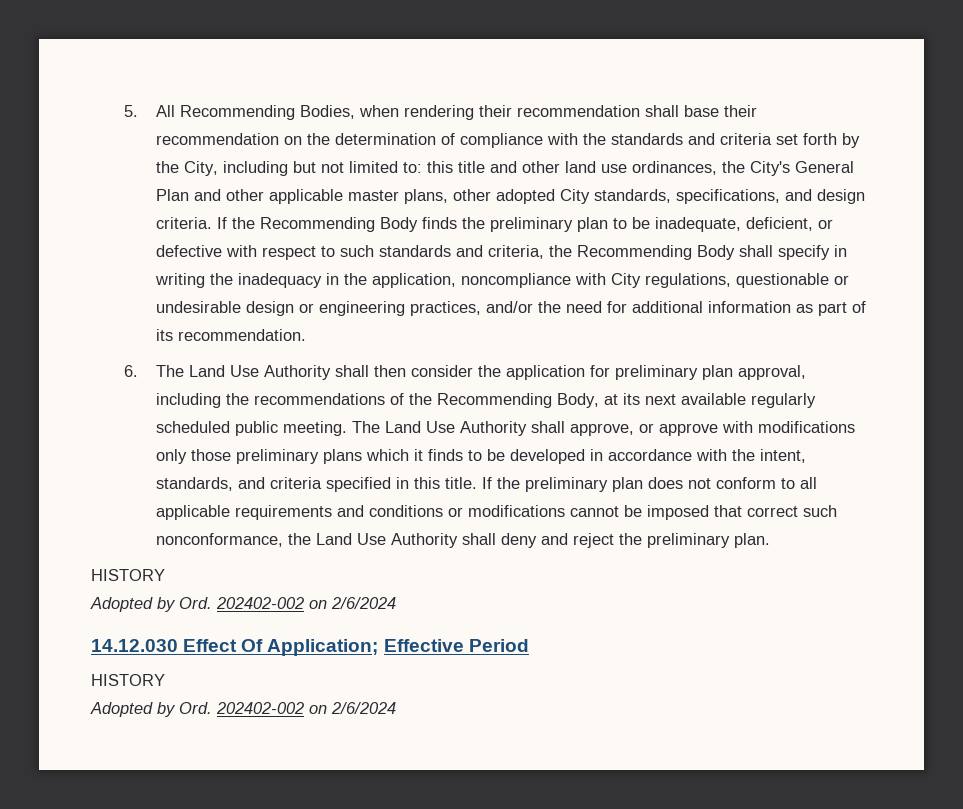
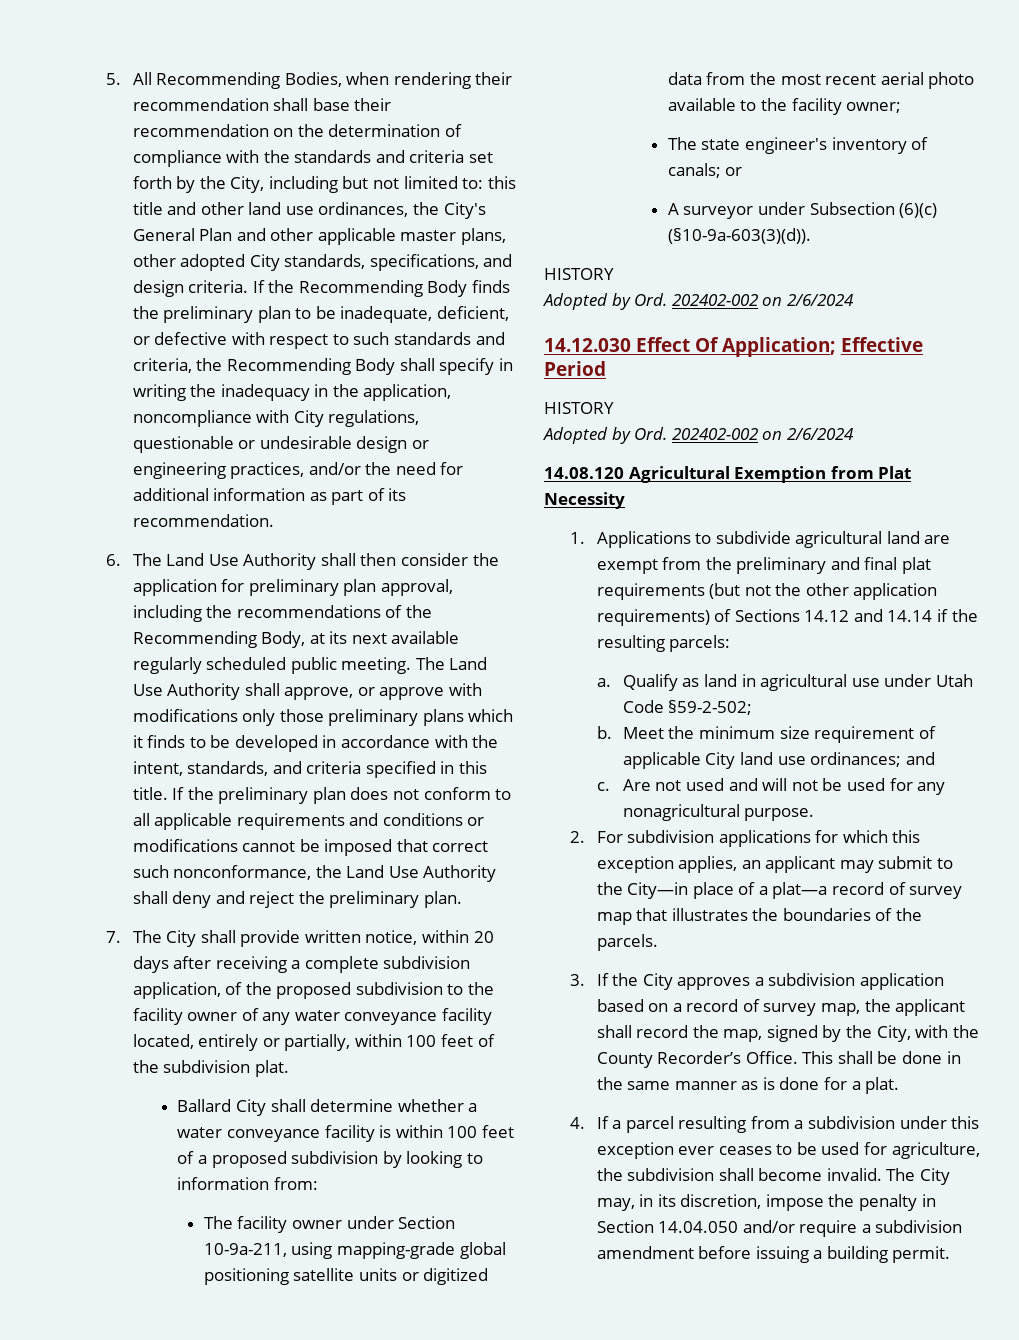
+ 7. The City shall provide written notice, within 20 days after receiving a complete subdivision application, of the proposed subdivision to the facility owner of any water conveyance facility located, entirely or partially, within 100 feet of the subdivision plat.
+ Ballard City shall determine whether a water conveyance facility is within 100 feet of a proposed subdivision by looking to information from:
+ The facility owner under Section 10-9a-211, using mapping-grade global positioning satellite units or digitized data from the most recent aerial photo available to the facility owner;
+ The state engineer's inventory of canals; or
+ A surveyor under Subsection (6)(c) (§10-9a-603(3)(d)).
+ 14.08.120 Agricultural Exemption from Plat Necessity
+ 1. Applications to subdivide agricultural land are exempt from the preliminary and final plat requirements (but not the other application requirements) of Sections 14.12 and 14.14 if the resulting parcels:
+ a. Qualify as land in agricultural use under Utah Code §59-2-502;
+ b. Meet the minimum size requirement of applicable City land use ordinances; and
+ c. Are not used and will not be used for any nonagricultural purpose.
+ 2. For subdivision applications for which this exception applies, an applicant may submit to the City—in place of a plat—a record of survey map that illustrates the boundaries of the parcels.
+ 3. If the City approves a subdivision application based on a record of survey map, the applicant shall record the map, signed by the City, with the County Recorder’s Office. This shall be done in the same manner as is done for a plat.
+ 4. If a parcel resulting from a subdivision under this exception ever ceases to be used for agriculture, the subdivision shall become invalid. The City may, in its discretion, impose the penalty in Section 14.04.050 and/or require a subdivision amendment before issuing a building permit.

